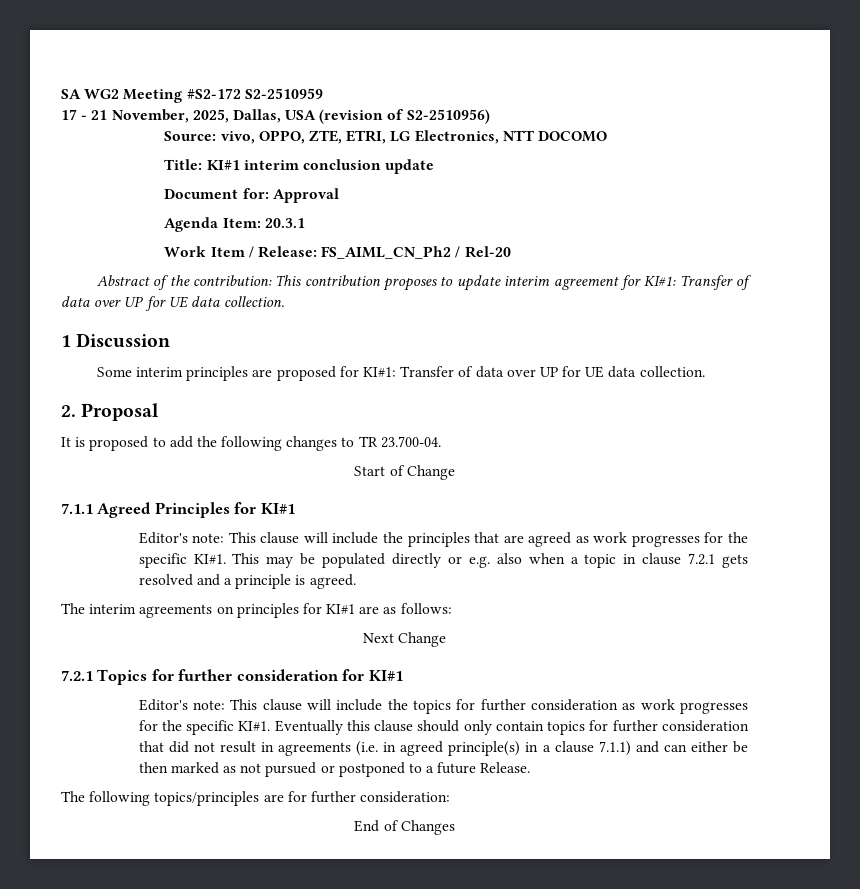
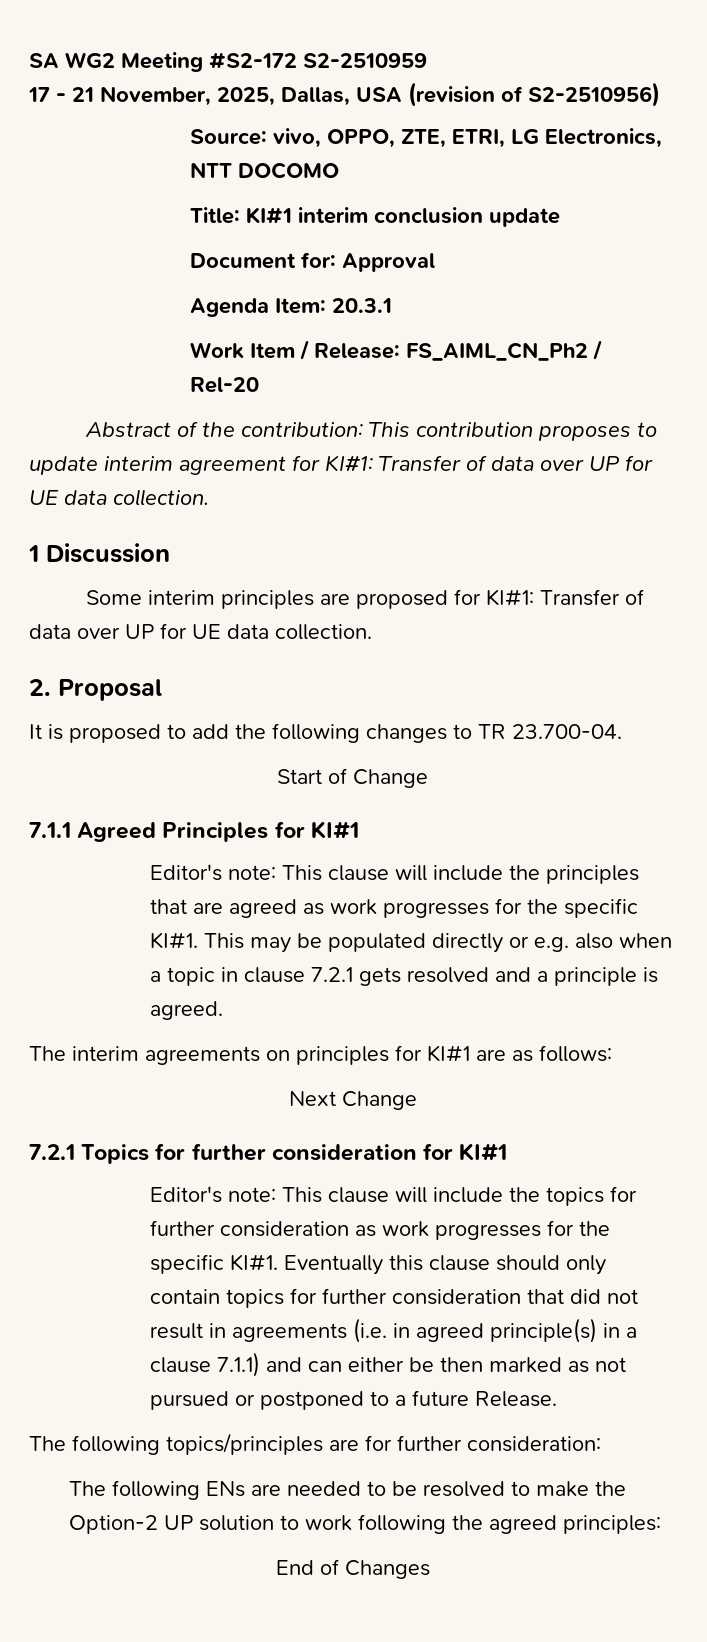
+ The following ENs are needed to be resolved to make the Option-2 UP solution to work following the agreed principles:

